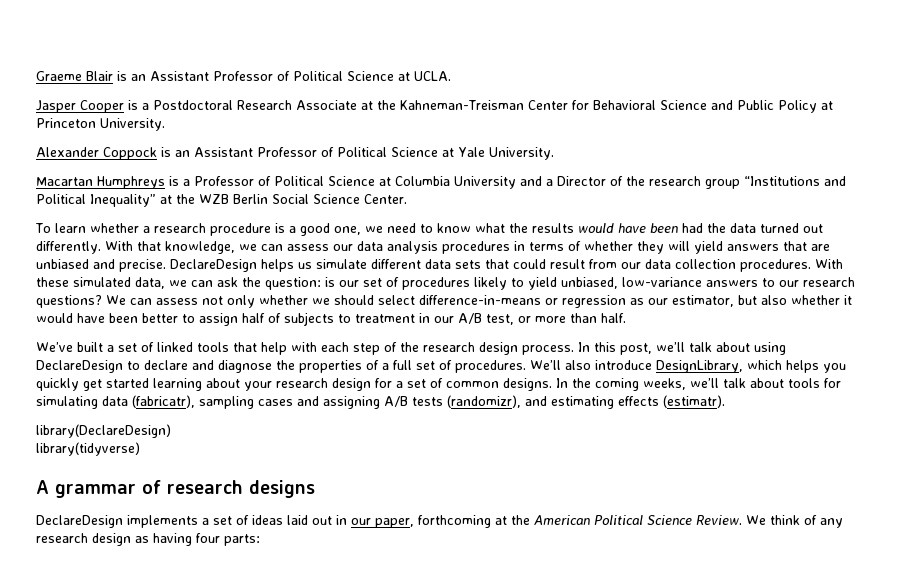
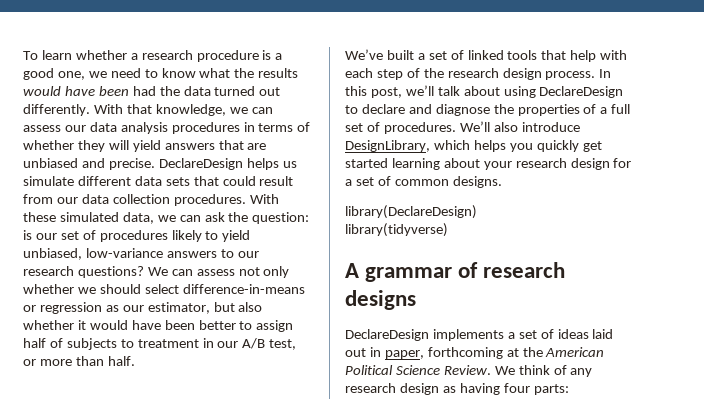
- Graeme Blair is an Assistant Professor of Political Science at UCLA.
- Jasper Cooper is a Postdoctoral Research Associate at the Kahneman-Treisman Center for Behavioral Science and Public Policy at Princeton University.
- Alexander Coppock is an Assistant Professor of Political Science at Yale University.
- Macartan Humphreys is a Professor of Political Science at Columbia University and a Director of the research group “Institutions and Political Inequality” at the WZB Berlin Social Science Center.
- In the coming weeks, we’ll talk about tools for simulating data (fabricatr), sampling cases and assigning A/B tests (randomizr), and estimating effects (estimatr).
- DeclareDesign implements a set of ideas laid out in our paper, forthcoming at the American Political Science Review.
+ DeclareDesign implements a set of ideas laid out in paper, forthcoming at the American Political Science Review.

